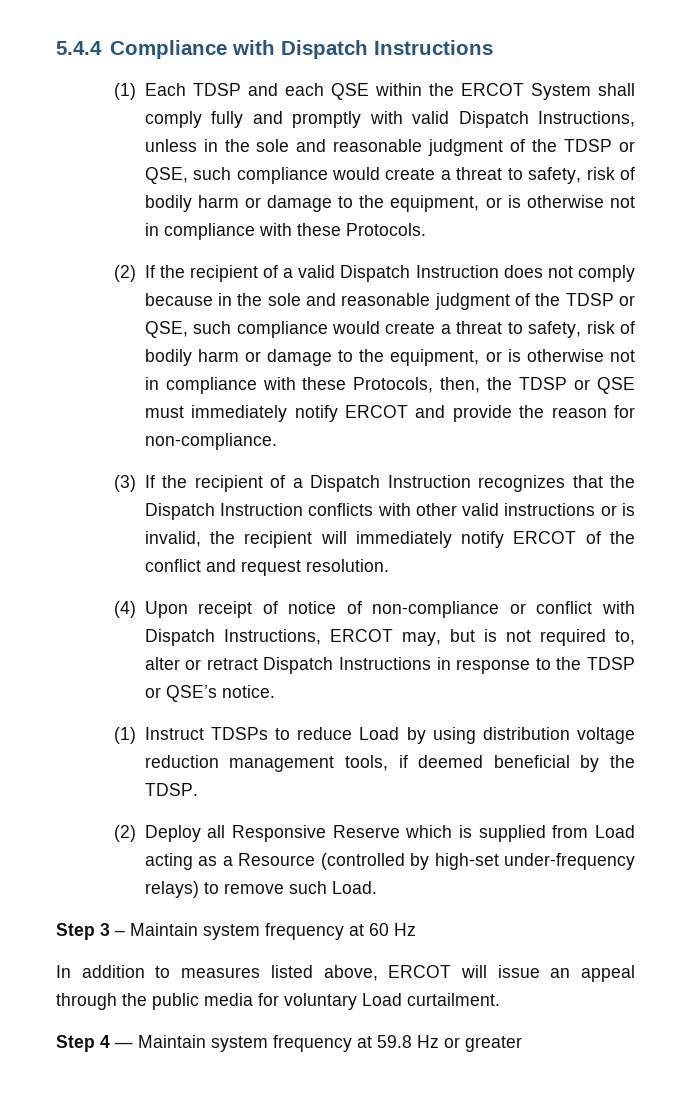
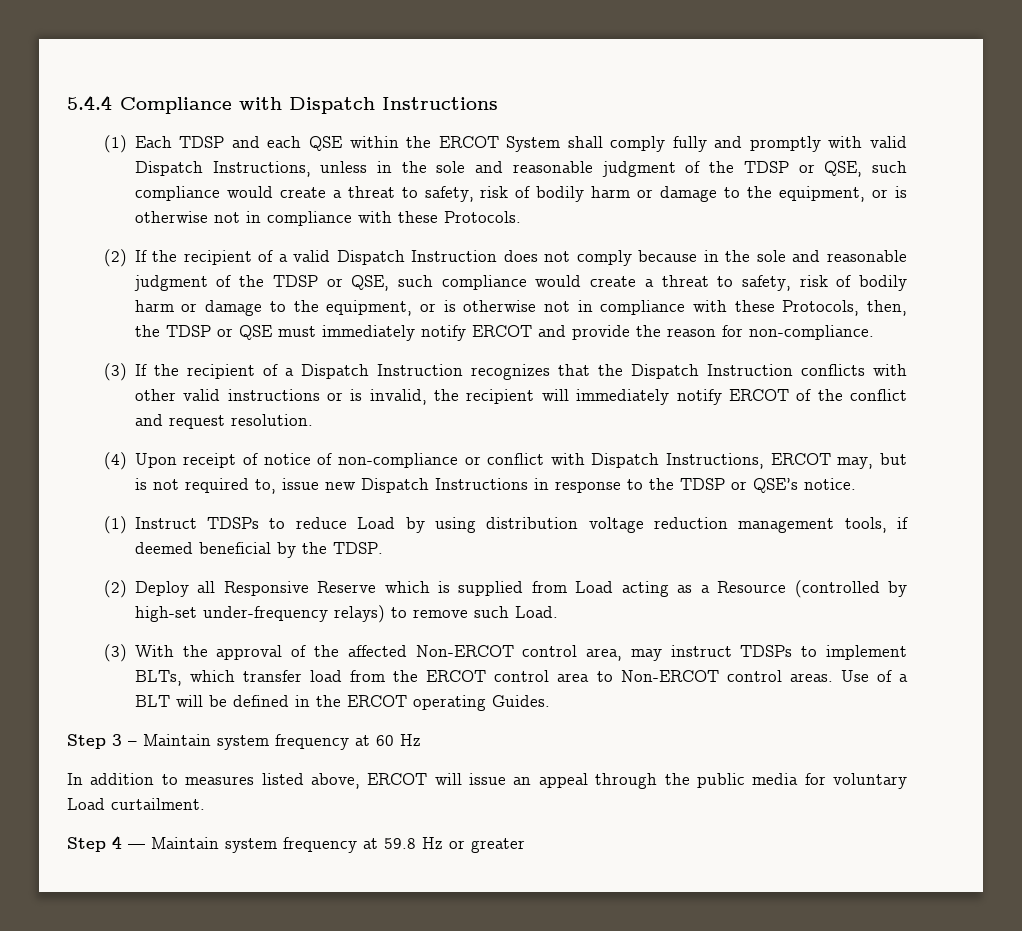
- (4) Upon receipt of notice of non-compliance or conflict with Dispatch Instructions, ERCOT may, but is not required to, alter or retract Dispatch Instructions in response to the TDSP or QSE’s notice.
+ (4) Upon receipt of notice of non-compliance or conflict with Dispatch Instructions, ERCOT may, but is not required to, issue new Dispatch Instructions in response to the TDSP or QSE’s notice.
+ (3) With the approval of the affected Non-ERCOT control area, may instruct TDSPs to implement BLTs, which transfer load from the ERCOT control area to Non-ERCOT control areas. Use of a BLT will be defined in the ERCOT operating Guides.

